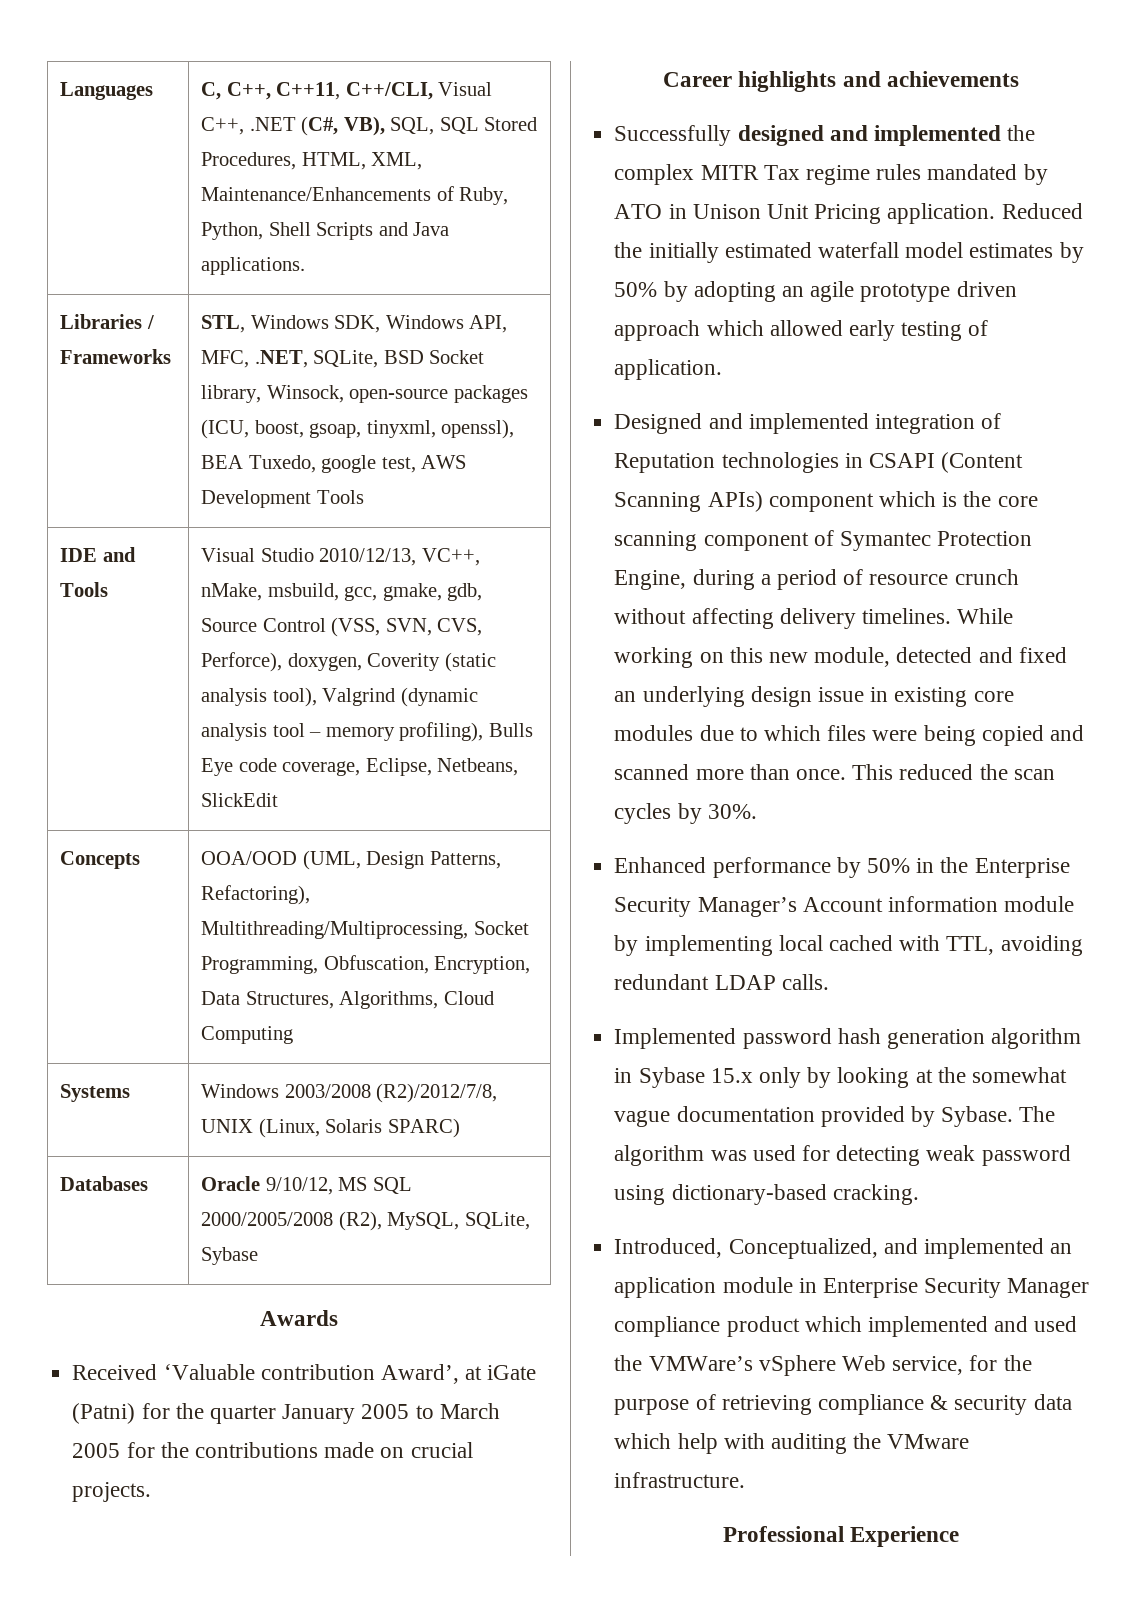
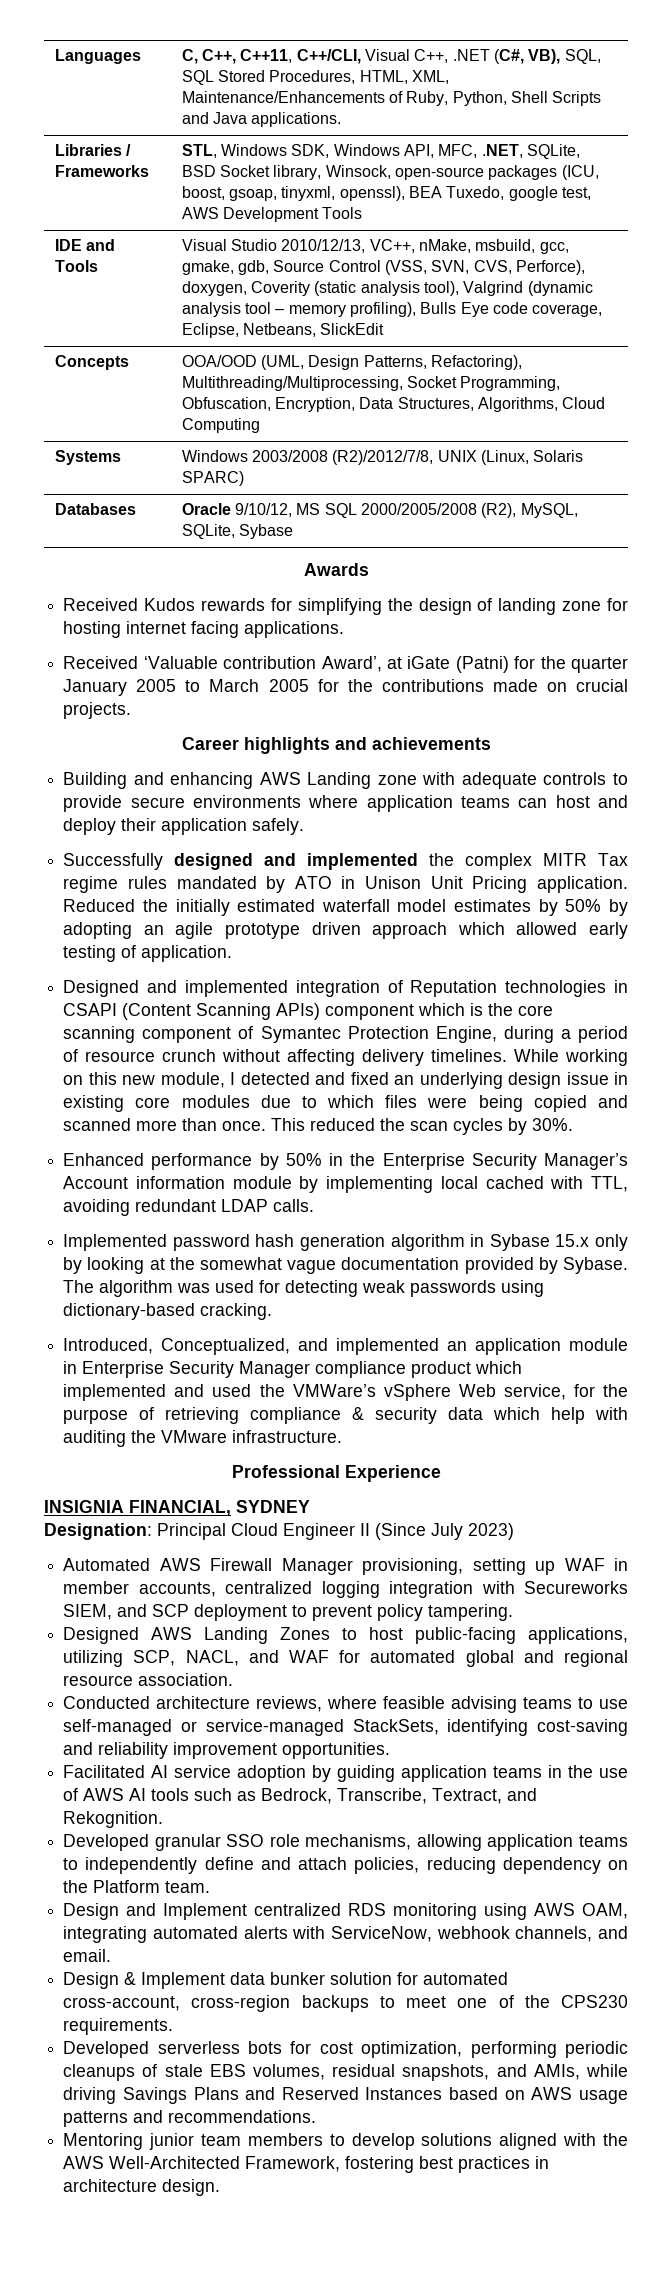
+ Received Kudos rewards for simplifying the design of landing zone for hosting internet facing applications.
+ Building and enhancing AWS Landing zone with adequate controls to provide secure environments where application teams can host and deploy their application safely.
- While working on this new module, detected and fixed an underlying design issue in existing core modules due to which files were being copied and scanned more than once.
+ While working on this new module, I detected and fixed an underlying design issue in existing core modules due to which files were being copied and scanned more than once.
- The algorithm was used for detecting weak password using dictionary-based cracking.
+ The algorithm was used for detecting weak passwords using dictionary-based cracking.
+ INSIGNIA FINANCIAL, SYDNEY
+ Designation: Principal Cloud Engineer II (Since July 2023)
+ Automated AWS Firewall Manager provisioning, setting up WAF in member accounts, centralized logging integration with Secureworks SIEM, and SCP deployment to prevent policy tampering.
+ Designed AWS Landing Zones to host public-facing applications, utilizing SCP, NACL, and WAF for automated global and regional resource association.
+ Conducted architecture reviews, where feasible advising teams to use self-managed or service-managed StackSets, identifying cost-saving and reliability improvement opportunities.
+ Facilitated AI service adoption by guiding application teams in the use of AWS AI tools such as Bedrock, Transcribe, Textract, and Rekognition.
+ Developed granular SSO role mechanisms, allowing application teams to independently define and attach policies, reducing dependency on the Platform team.
+ Design and Implement centralized RDS monitoring using AWS OAM, integrating automated alerts with ServiceNow, webhook channels, and email.
+ Design & Implement data bunker solution for automated cross-account, cross-region backups to meet one of the CPS230 requirements.
+ Developed serverless bots for cost optimization, performing periodic cleanups of stale EBS volumes, residual snapshots, and AMIs, while driving Savings Plans and Reserved Instances based on AWS usage patterns and recommendations.
+ Mentoring junior team members to develop solutions aligned with the AWS Well-Architected Framework, fostering best practices in architecture design.

